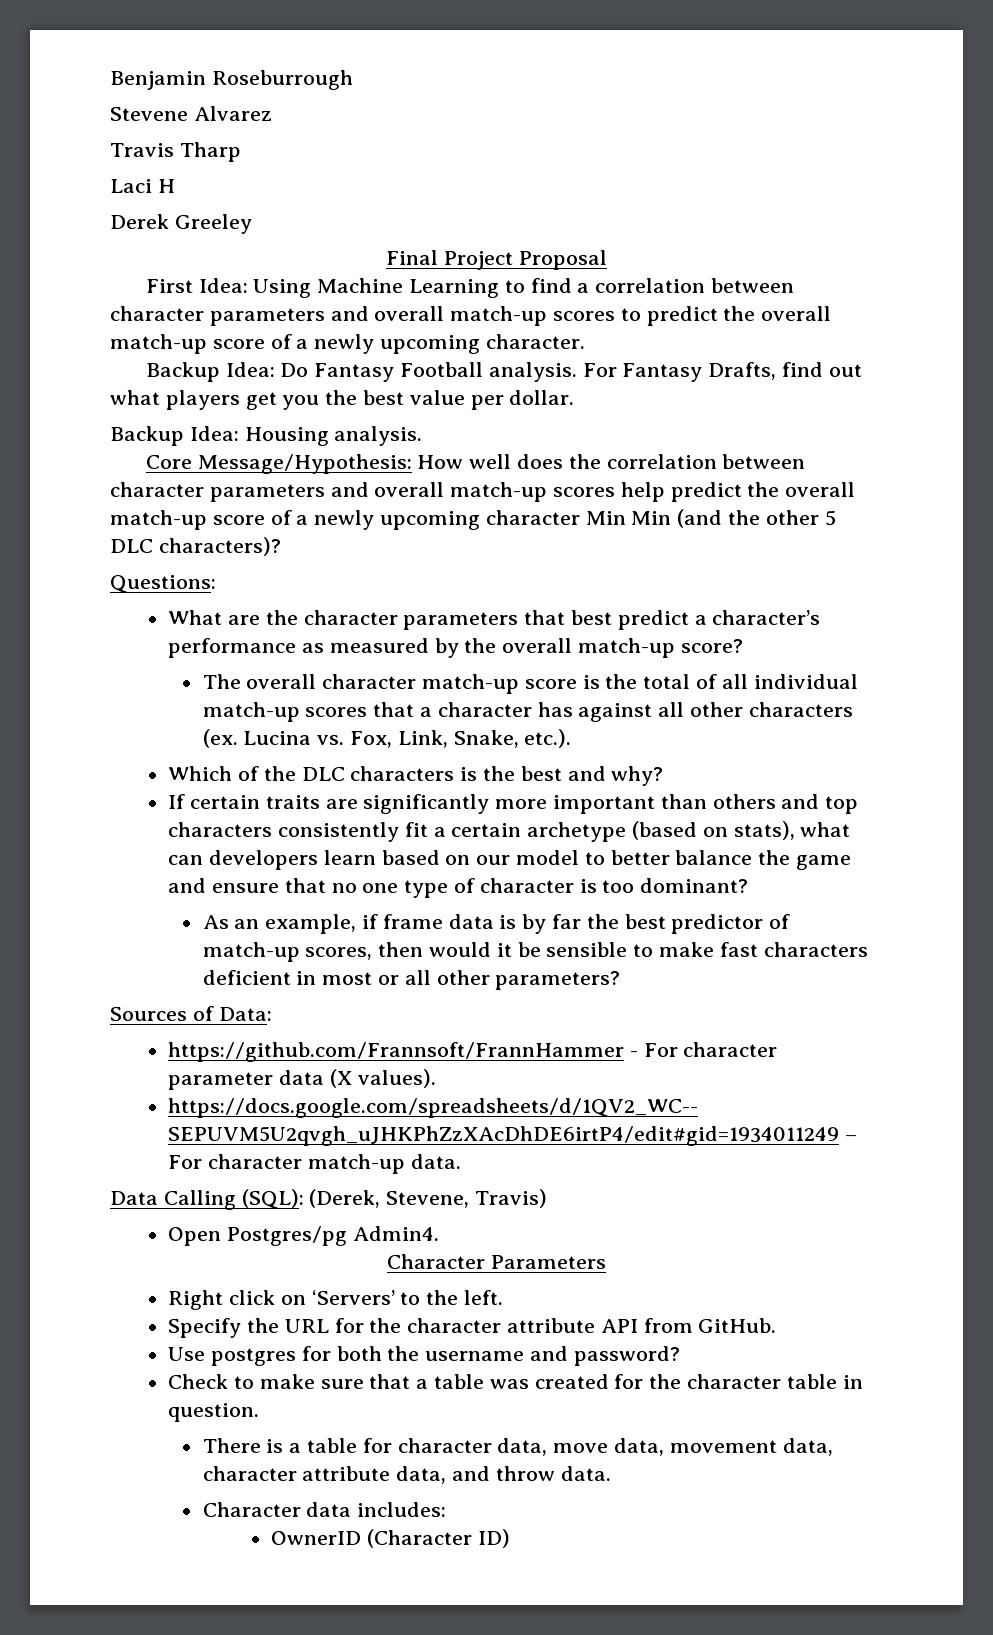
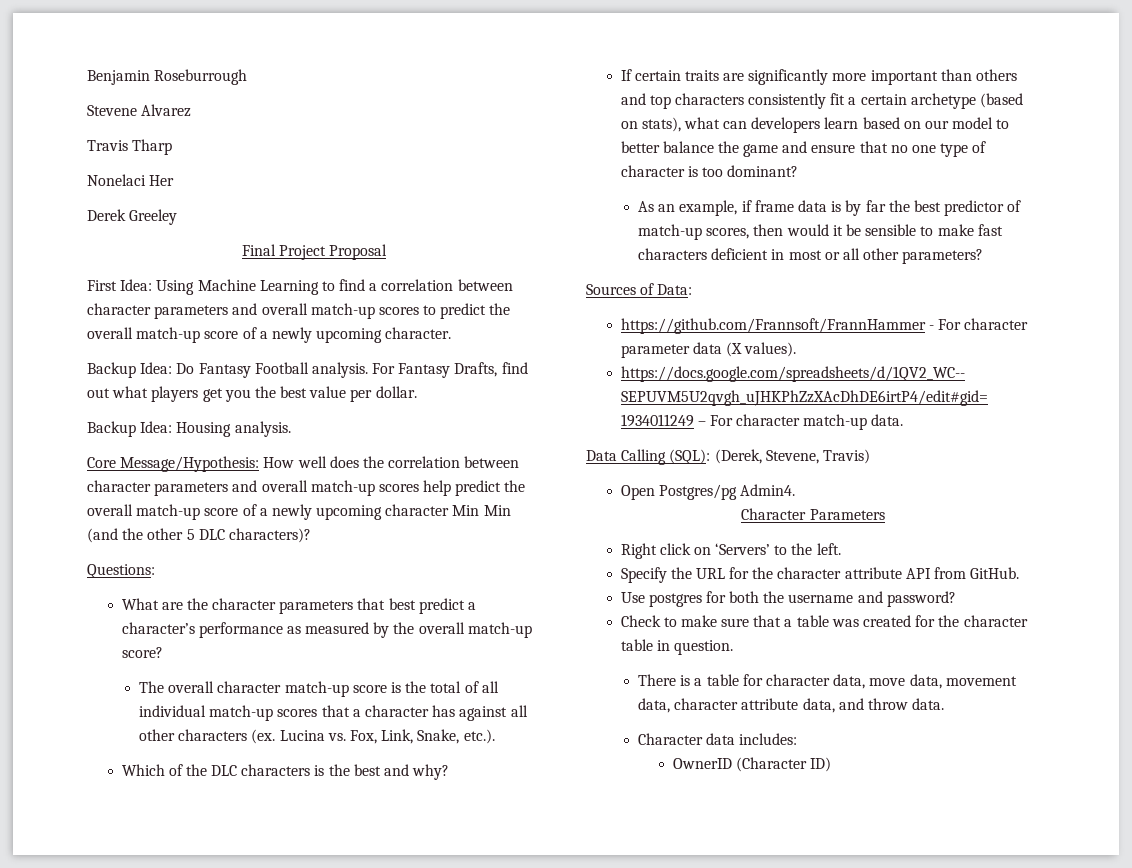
- Laci H
+ Nonelaci Her

